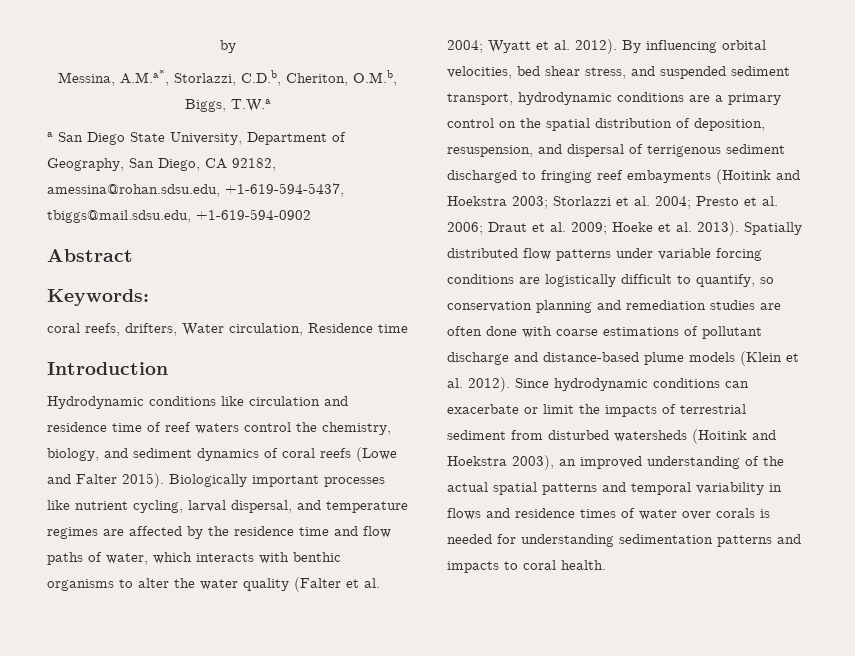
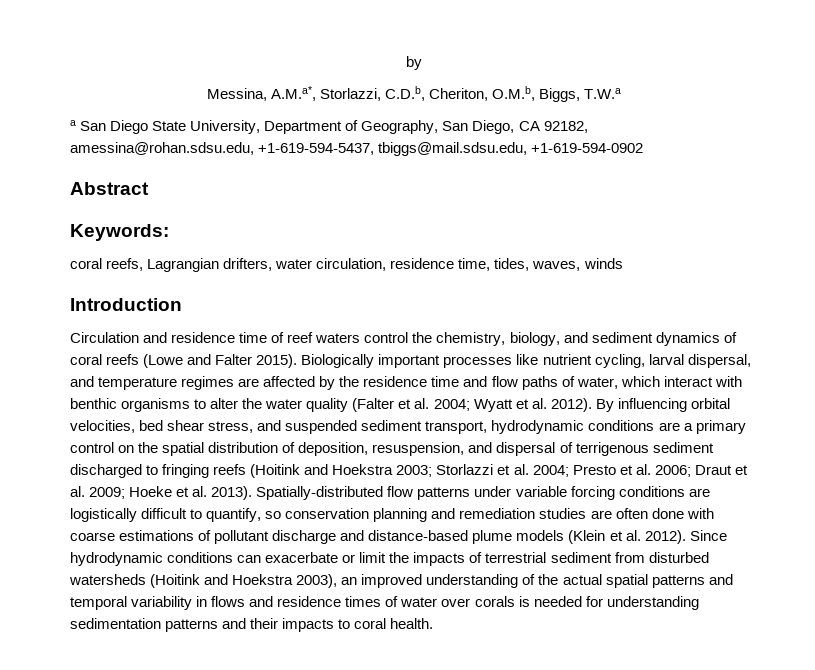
- coral reefs, drifters, Water circulation, Residence time
+ coral reefs, Lagrangian drifters, water circulation, residence time, tides, waves, winds
  Introduction
- Hydrodynamic conditions like circulation and residence time of reef waters control the chemistry, biology, and sediment dynamics of coral reefs (Lowe and Falter 2015).
+ Circulation and residence time of reef waters control the chemistry, biology, and sediment dynamics of coral reefs (Lowe and Falter 2015).
- Biologically important processes like nutrient cycling, larval dispersal, and temperature regimes are affected by the residence time and flow paths of water, which interacts with benthic organisms to alter the water quality (Falter et al. 2004; Wyatt et al. 2012).
+ Biologically important processes like nutrient cycling, larval dispersal, and temperature regimes are affected by the residence time and flow paths of water, which interact with benthic organisms to alter the water quality (Falter et al. 2004; Wyatt et al. 2012).
- By influencing orbital velocities, bed shear stress, and suspended sediment transport, hydrodynamic conditions are a primary control on the spatial distribution of deposition, resuspension, and dispersal of terrigenous sediment discharged to fringing reef embayments (Hoitink and Hoekstra 2003; Storlazzi et al. 2004; Presto et al. 2006; Draut et al. 2009; Hoeke et al. 2013).
+ By influencing orbital velocities, bed shear stress, and suspended sediment transport, hydrodynamic conditions are a primary control on the spatial distribution of deposition, resuspension, and dispersal of terrigenous sediment discharged to fringing reefs (Hoitink and Hoekstra 2003; Storlazzi et al. 2004; Presto et al. 2006; Draut et al. 2009; Hoeke et al. 2013).
- Spatially distributed flow patterns under variable forcing conditions are logistically difficult to quantify, so conservation planning and remediation studies are often done with coarse estimations of pollutant discharge and distance-based plume models (Klein et al. 2012).
+ Spatially-distributed flow patterns under variable forcing conditions are logistically difficult to quantify, so conservation planning and remediation studies are often done with coarse estimations of pollutant discharge and distance-based plume models (Klein et al. 2012).
- Since hydrodynamic conditions can exacerbate or limit the impacts of terrestrial sediment from disturbed watersheds (Hoitink and Hoekstra 2003), an improved understanding of the actual spatial patterns and temporal variability in flows and residence times of water over corals is needed for understanding sedimentation patterns and impacts to coral health.
+ Since hydrodynamic conditions can exacerbate or limit the impacts of terrestrial sediment from disturbed watersheds (Hoitink and Hoekstra 2003), an improved understanding of the actual spatial patterns and temporal variability in flows and residence times of water over corals is needed for understanding sedimentation patterns and their impacts to coral health.

